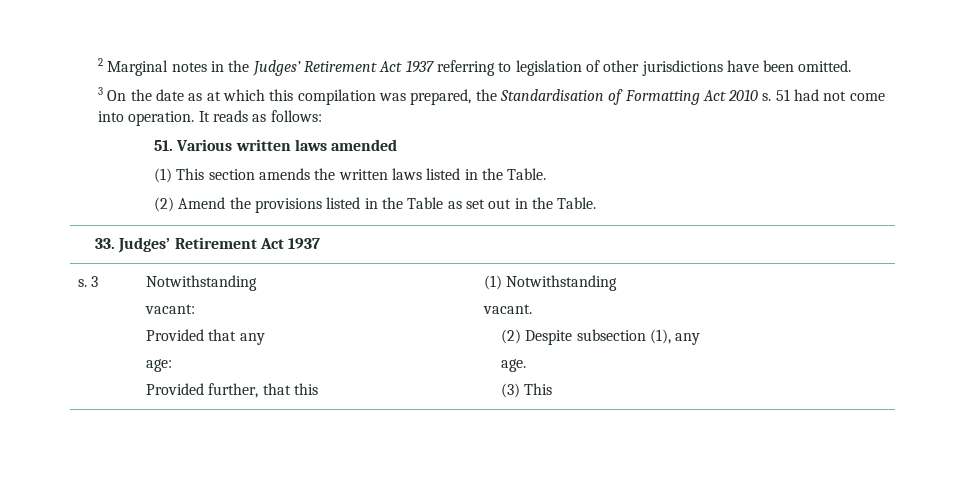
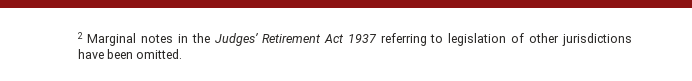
- 3 On the date as at which this compilation was prepared, the Standardisation of Formatting Act 2010 s. 51 had not come into operation. It reads as follows:
- 51. Various written laws amended
- (1) This section amends the written laws listed in the Table.
- (2) Amend the provisions listed in the Table as set out in the Table.
- 33. Judges’ Retirement Act 1937
- s. 3 | Notwithstanding
- vacant:
- Provided that any
- age:
- Provided further, that this | (1) Notwithstanding
- vacant.
- (2) Despite subsection (1), any
- age.
- (3) This

